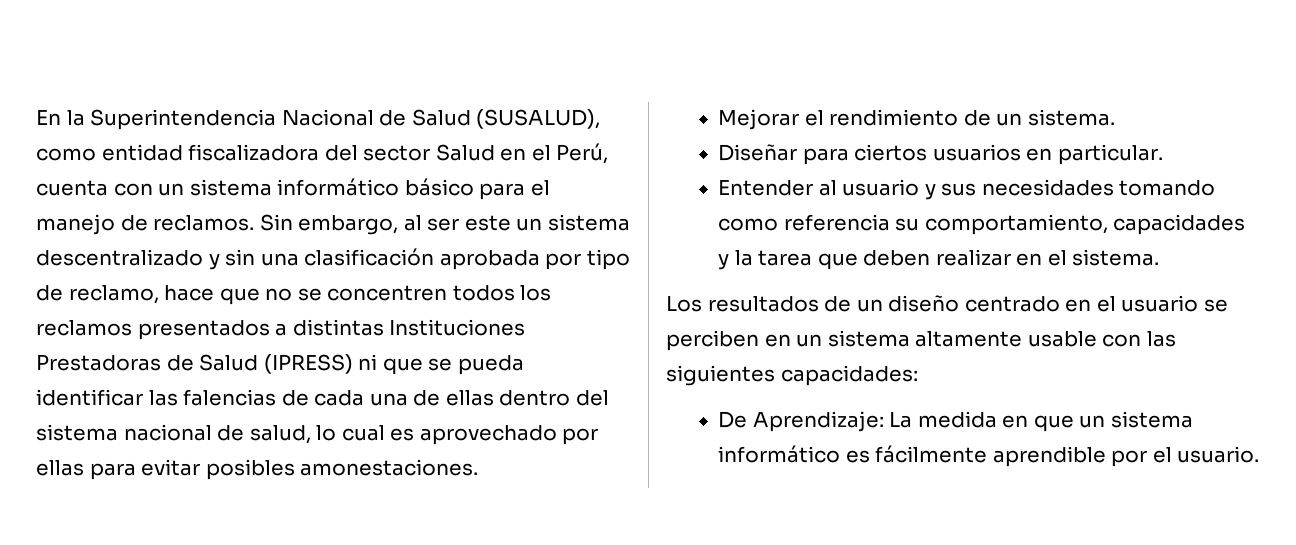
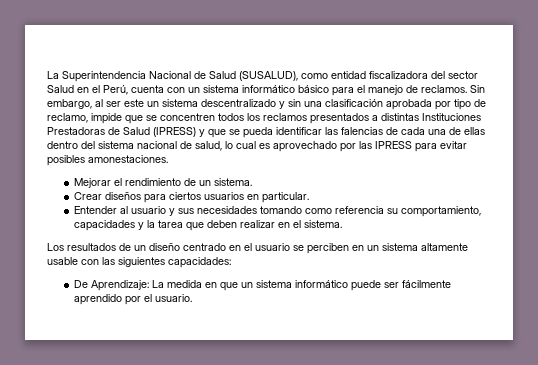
- En la Superintendencia Nacional de Salud (SUSALUD), como entidad fiscalizadora del sector Salud en el Perú, cuenta con un sistema informático básico para el manejo de reclamos.
+ La Superintendencia Nacional de Salud (SUSALUD), como entidad fiscalizadora del sector Salud en el Perú, cuenta con un sistema informático básico para el manejo de reclamos.
- Sin embargo, al ser este un sistema descentralizado y sin una clasificación aprobada por tipo de reclamo, hace que no se concentren todos los reclamos presentados a distintas Instituciones Prestadoras de Salud (IPRESS) ni que se pueda identificar las falencias de cada una de ellas dentro del sistema nacional de salud, lo cual es aprovechado por ellas para evitar posibles amonestaciones.
+ Sin embargo, al ser este un sistema descentralizado y sin una clasificación aprobada por tipo de reclamo, impide que se concentren todos los reclamos presentados a distintas Instituciones Prestadoras de Salud (IPRESS) y que se pueda identificar las falencias de cada una de ellas dentro del sistema nacional de salud, lo cual es aprovechado por las IPRESS para evitar posibles amonestaciones.
- Diseñar para ciertos usuarios en particular.
+ Crear diseños para ciertos usuarios en particular.
- De Aprendizaje: La medida en que un sistema informático es fácilmente aprendible por el usuario.
+ De Aprendizaje: La medida en que un sistema informático puede ser fácilmente aprendido por el usuario.

